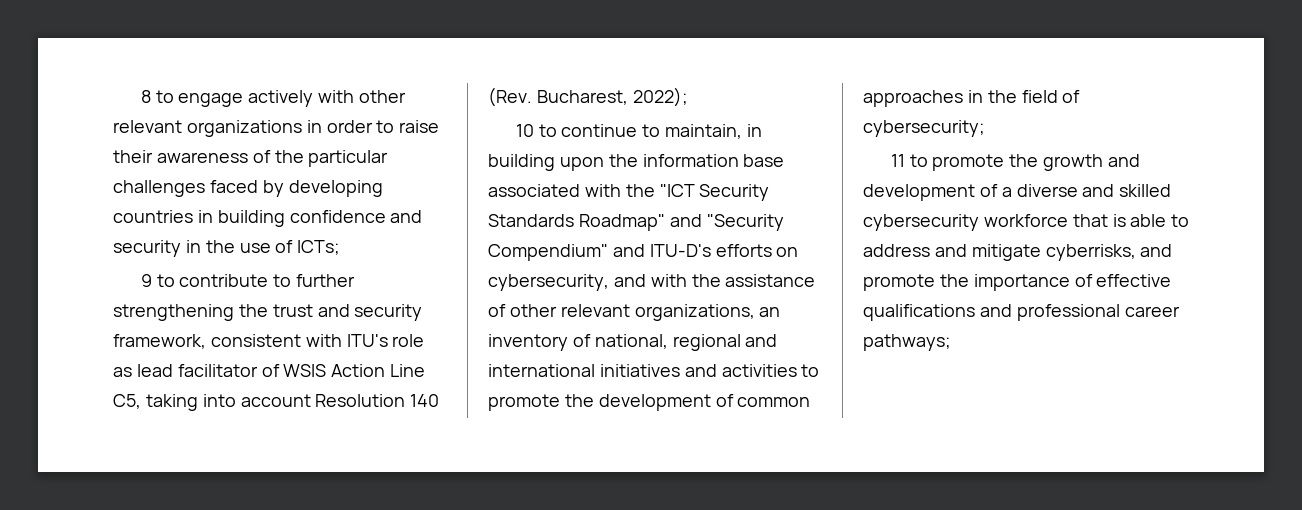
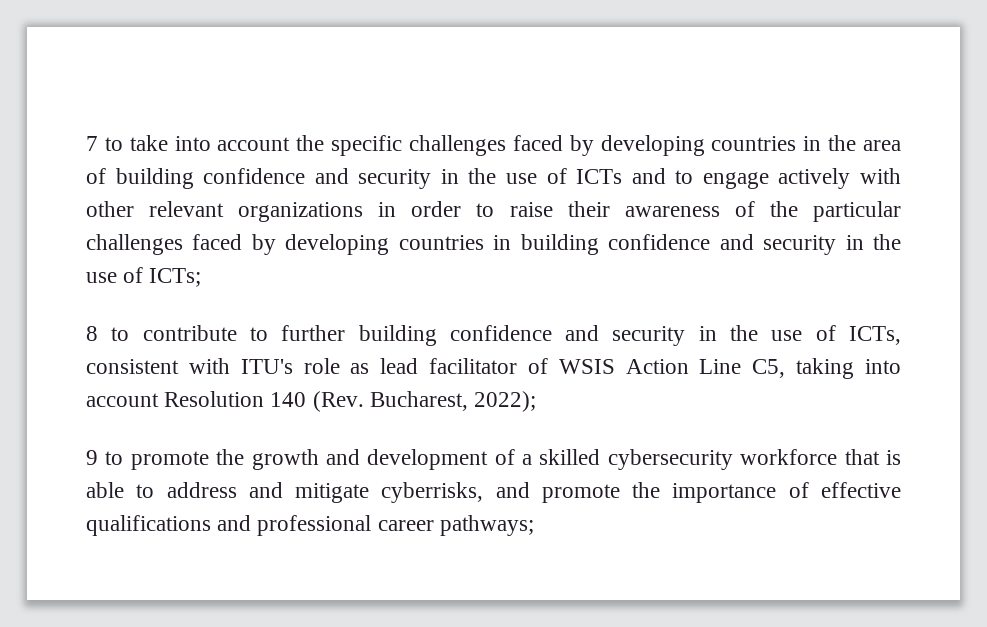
- 8 to engage actively with other relevant organizations in order to raise their awareness of the particular challenges faced by developing countries in building confidence and security in the use of ICTs;
+ 7 to take into account the specific challenges faced by developing countries in the area of building confidence and security in the use of ICTs and to engage actively with other relevant organizations in order to raise their awareness of the particular challenges faced by developing countries in building confidence and security in the use of ICTs;
- 9 to contribute to further strengthening the trust and security framework, consistent with ITU's role as lead facilitator of WSIS Action Line C5, taking into account Resolution 140 (Rev. Bucharest, 2022);
+ 8 to contribute to further building confidence and security in the use of ICTs, consistent with ITU's role as lead facilitator of WSIS Action Line C5, taking into account Resolution 140 (Rev. Bucharest, 2022);
- 10 to continue to maintain, in building upon the information base associated with the "ICT Security Standards Roadmap" and "Security Compendium" and ITU-D's efforts on cybersecurity, and with the assistance of other relevant organizations, an inventory of national, regional and international initiatives and activities to promote the development of common approaches in the field of cybersecurity;
- 11 to promote the growth and development of a diverse and skilled cybersecurity workforce that is able to address and mitigate cyberrisks, and promote the importance of effective qualifications and professional career pathways;
+ 9 to promote the growth and development of a skilled cybersecurity workforce that is able to address and mitigate cyberrisks, and promote the importance of effective qualifications and professional career pathways;

